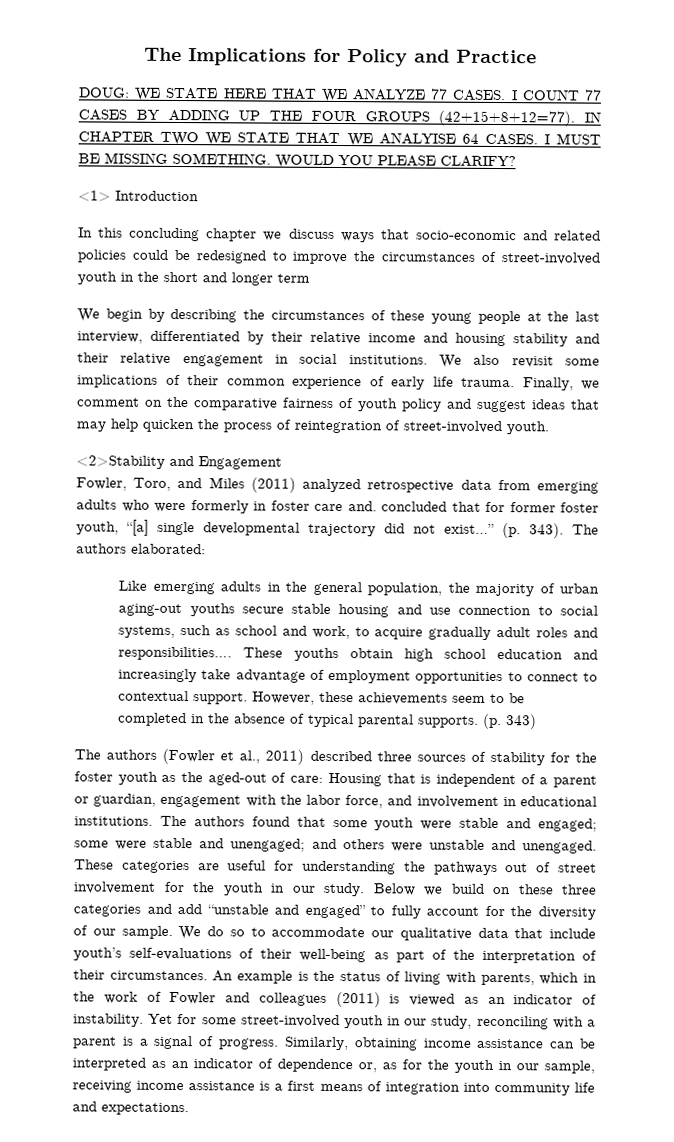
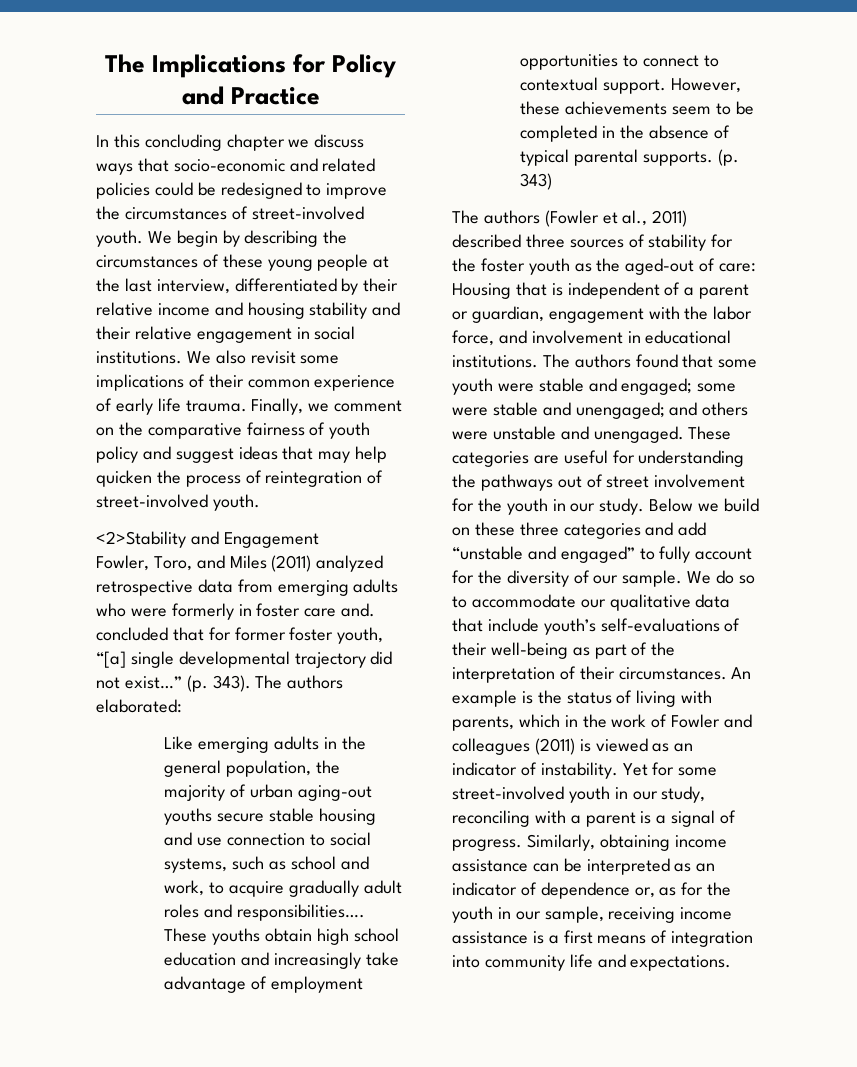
- DOUG: WE STATE HERE THAT WE ANALYZE 77 CASES. I COUNT 77 CASES BY ADDING UP THE FOUR GROUPS (42+15+8+12=77). IN CHAPTER TWO WE STATE THAT WE ANALYISE 64 CASES. I MUST BE MISSING SOMETHING. WOULD YOU PLEASE CLARIFY?
- <1> Introduction
- In this concluding chapter we discuss ways that socio-economic and related policies could be redesigned to improve the circumstances of street-involved youth in the short and longer term
- We begin by describing the circumstances of these young people at the last interview, differentiated by their relative income and housing stability and their relative engagement in social institutions.
+ In this concluding chapter we discuss ways that socio-economic and related policies could be redesigned to improve the circumstances of street-involved youth. We begin by describing the circumstances of these young people at the last interview, differentiated by their relative income and housing stability and their relative engagement in social institutions.

